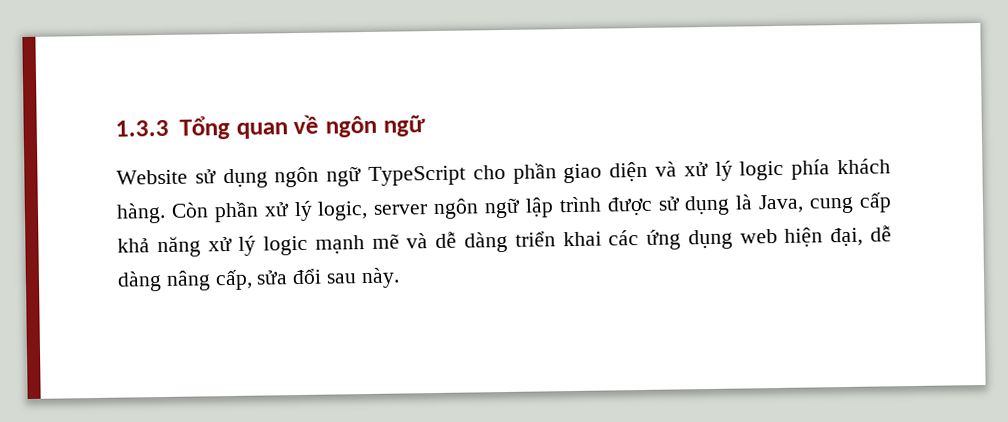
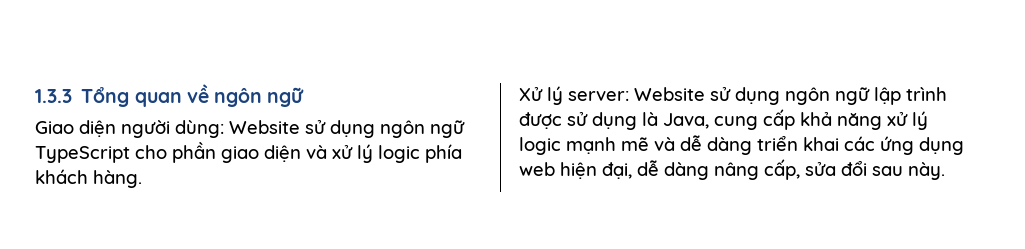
- Website sử dụng ngôn ngữ TypeScript cho phần giao diện và xử lý logic phía khách hàng. Còn phần xử lý logic, server ngôn ngữ lập trình được sử dụng là Java, cung cấp khả năng xử lý logic mạnh mẽ và dễ dàng triển khai các ứng dụng web hiện đại, dễ dàng nâng cấp, sửa đổi sau này.
+ Giao diện người dùng: Website sử dụng ngôn ngữ TypeScript cho phần giao diện và xử lý logic phía khách hàng.
+ Xử lý server: Website sử dụng ngôn ngữ lập trình được sử dụng là Java, cung cấp khả năng xử lý logic mạnh mẽ và dễ dàng triển khai các ứng dụng web hiện đại, dễ dàng nâng cấp, sửa đổi sau này.

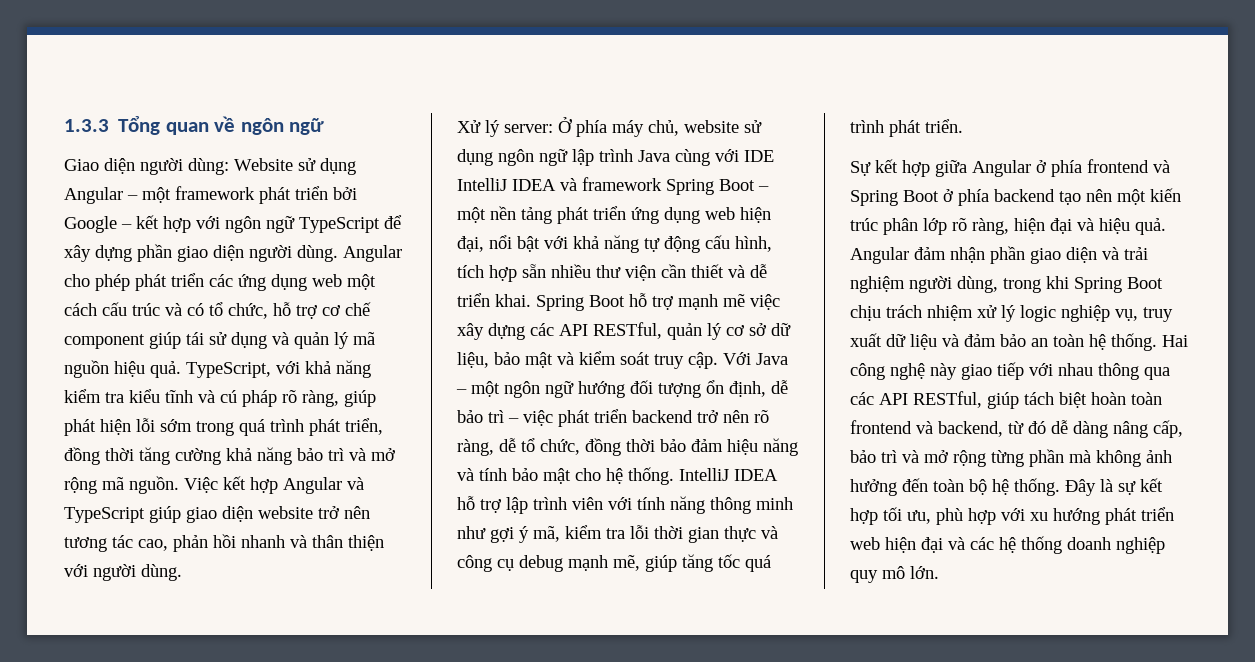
- Giao diện người dùng: Website sử dụng ngôn ngữ TypeScript cho phần giao diện và xử lý logic phía khách hàng.
- Xử lý server: Website sử dụng ngôn ngữ lập trình được sử dụng là Java, cung cấp khả năng xử lý logic mạnh mẽ và dễ dàng triển khai các ứng dụng web hiện đại, dễ dàng nâng cấp, sửa đổi sau này.
+ Giao diện người dùng: Website sử dụng Angular – một framework phát triển bởi Google – kết hợp với ngôn ngữ TypeScript để xây dựng phần giao diện người dùng. Angular cho phép phát triển các ứng dụng web một cách cấu trúc và có tổ chức, hỗ trợ cơ chế component giúp tái sử dụng và quản lý mã nguồn hiệu quả. TypeScript, với khả năng kiểm tra kiểu tĩnh và cú pháp rõ ràng, giúp phát hiện lỗi sớm trong quá trình phát triển, đồng thời tăng cường khả năng bảo trì và mở rộng mã nguồn. Việc kết hợp Angular và TypeScript giúp giao diện website trở nên tương tác cao, phản hồi nhanh và thân thiện với người dùng.
+ Xử lý server: Ở phía máy chủ, website sử dụng ngôn ngữ lập trình Java cùng với IDE IntelliJ IDEA và framework Spring Boot – một nền tảng phát triển ứng dụng web hiện đại, nổi bật với khả năng tự động cấu hình, tích hợp sẵn nhiều thư viện cần thiết và dễ triển khai. Spring Boot hỗ trợ mạnh mẽ việc xây dựng các API RESTful, quản lý cơ sở dữ liệu, bảo mật và kiểm soát truy cập. Với Java – một ngôn ngữ hướng đối tượng ổn định, dễ bảo trì – việc phát triển backend trở nên rõ ràng, dễ tổ chức, đồng thời bảo đảm hiệu năng và tính bảo mật cho hệ thống. IntelliJ IDEA hỗ trợ lập trình viên với tính năng thông minh như gợi ý mã, kiểm tra lỗi thời gian thực và công cụ debug mạnh mẽ, giúp tăng tốc quá trình phát triển.
+ Sự kết hợp giữa Angular ở phía frontend và Spring Boot ở phía backend tạo nên một kiến trúc phân lớp rõ ràng, hiện đại và hiệu quả. Angular đảm nhận phần giao diện và trải nghiệm người dùng, trong khi Spring Boot chịu trách nhiệm xử lý logic nghiệp vụ, truy xuất dữ liệu và đảm bảo an toàn hệ thống. Hai công nghệ này giao tiếp với nhau thông qua các API RESTful, giúp tách biệt hoàn toàn frontend và backend, từ đó dễ dàng nâng cấp, bảo trì và mở rộng từng phần mà không ảnh hưởng đến toàn bộ hệ thống. Đây là sự kết hợp tối ưu, phù hợp với xu hướng phát triển web hiện đại và các hệ thống doanh nghiệp quy mô lớn.

